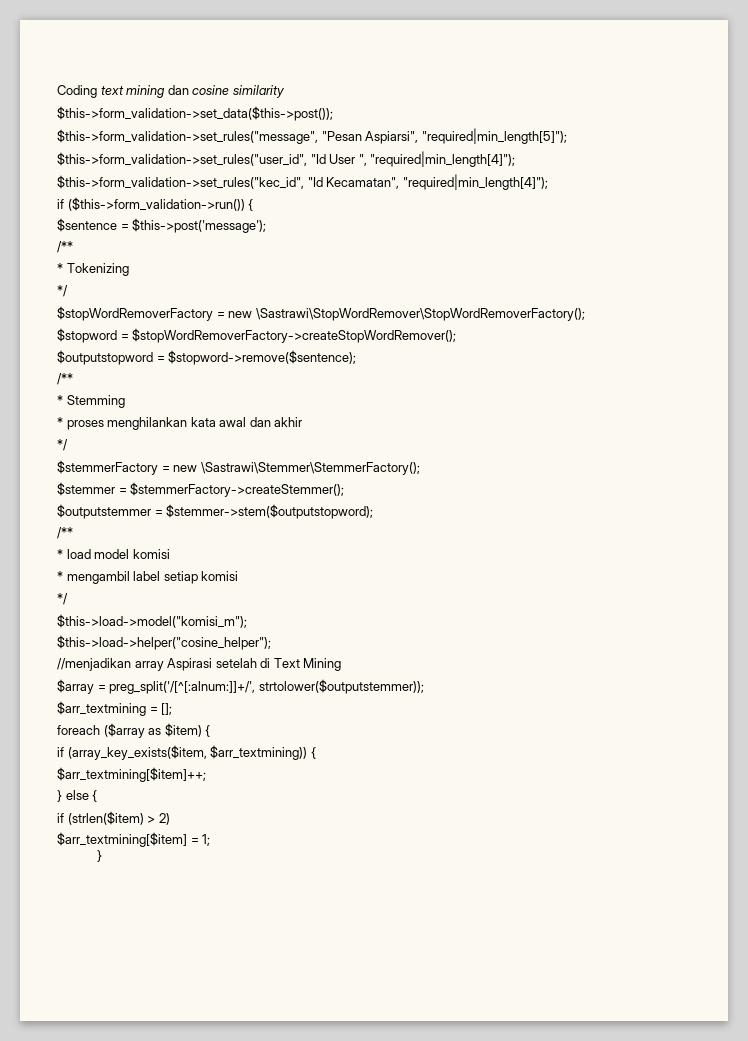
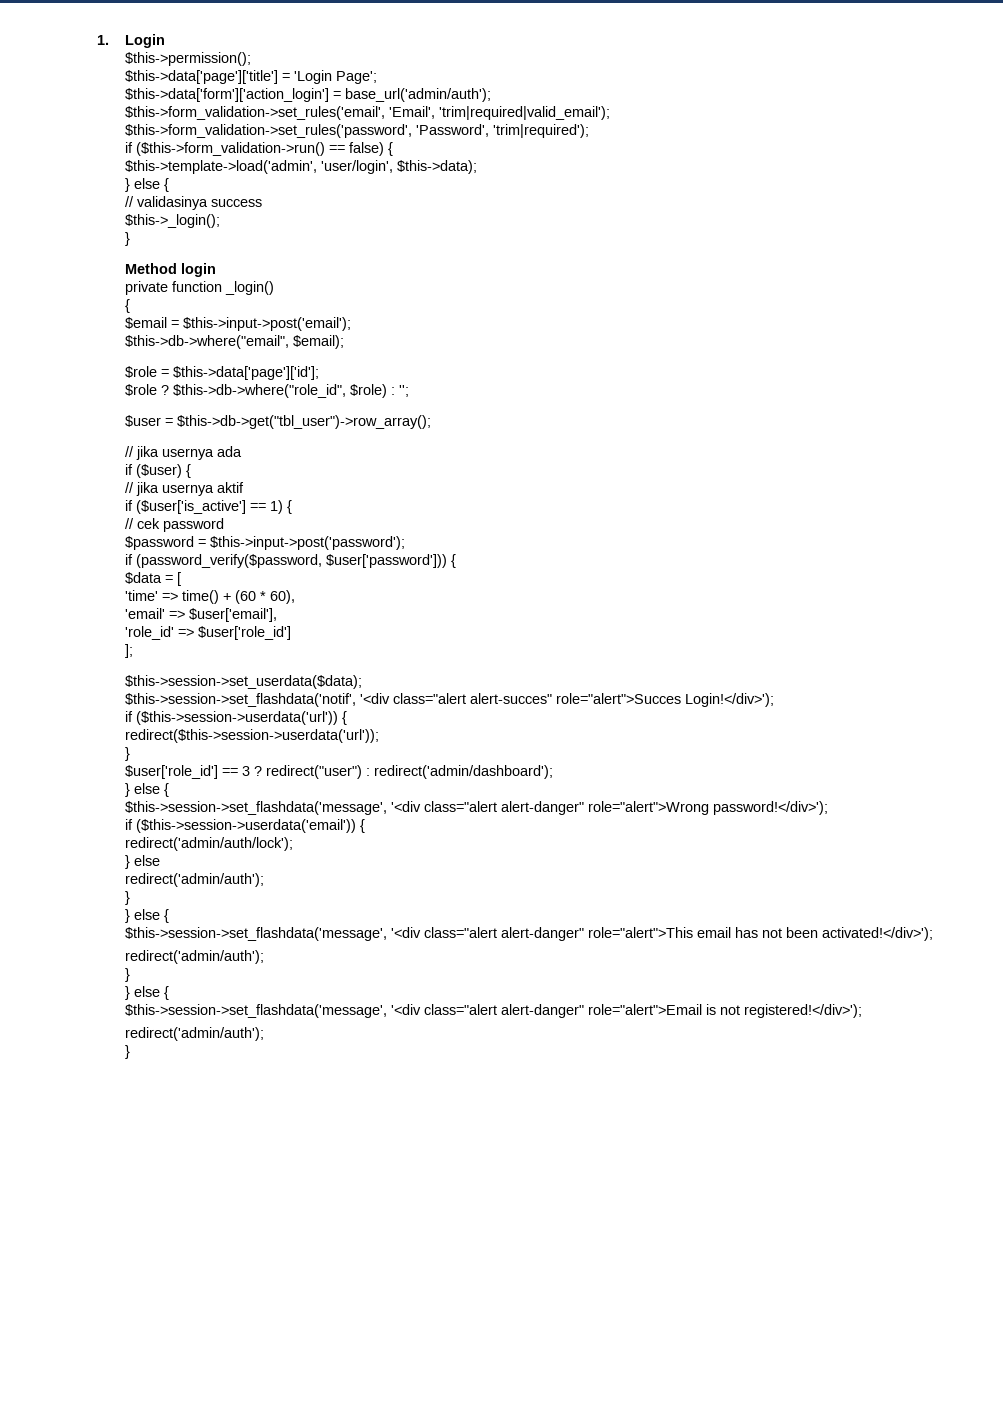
- Coding text mining dan cosine similarity
- $this->form_validation->set_data($this->post());
- $this->form_validation->set_rules("message", "Pesan Aspiarsi", "required|min_length[5]");
- $this->form_validation->set_rules("user_id", "Id User ", "required|min_length[4]");
- $this->form_validation->set_rules("kec_id", "Id Kecamatan", "required|min_length[4]");
- if ($this->form_validation->run()) {
- $sentence = $this->post('message');
- /**
- * Tokenizing
- */
- $stopWordRemoverFactory = new \Sastrawi\StopWordRemover\StopWordRemoverFactory();
- $stopword = $stopWordRemoverFactory->createStopWordRemover();
- $outputstopword = $stopword->remove($sentence);
- /**
- * Stemming
- * proses menghilankan kata awal dan akhir
- */
- $stemmerFactory = new \Sastrawi\Stemmer\StemmerFactory();
- $stemmer = $stemmerFactory->createStemmer();
- $outputstemmer = $stemmer->stem($outputstopword);
- /**
- * load model komisi
- * mengambil label setiap komisi
- */
- $this->load->model("komisi_m");
- $this->load->helper("cosine_helper");
- //menjadikan array Aspirasi setelah di Text Mining
- $array = preg_split('/[^[:alnum:]]+/', strtolower($outputstemmer));
- $arr_textmining = [];
- foreach ($array as $item) {
- if (array_key_exists($item, $arr_textmining)) {
- $arr_textmining[$item]++;
+ 1. Login
+ $this->permission();
+ $this->data['page']['title'] = 'Login Page';
+ $this->data['form']['action_login'] = base_url('admin/auth');
+ $this->form_validation->set_rules('email', 'Email', 'trim|required|valid_email');
+ $this->form_validation->set_rules('password', 'Password', 'trim|required');
+ if ($this->form_validation->run() == false) {
+ $this->template->load('admin', 'user/login', $this->data);
  } else {
- if (strlen($item) > 2)
- $arr_textmining[$item] = 1;
+ // validasinya success
+ $this->_login();
+ }
+ Method login
+ private function _login()
+ {
+ $email = $this->input->post('email');
+ $this->db->where("email", $email);
+ $role = $this->data['page']['id'];
+ $role ? $this->db->where("role_id", $role) : '';
+ $user = $this->db->get("tbl_user")->row_array();
+ // jika usernya ada
+ if ($user) {
+ // jika usernya aktif
+ if ($user['is_active'] == 1) {
+ // cek password
+ $password = $this->input->post('password');
+ if (password_verify($password, $user['password'])) {
+ $data = [
+ 'time' => time() + (60 * 60),
+ 'email' => $user['email'],
+ 'role_id' => $user['role_id']
+ ];
+ $this->session->set_userdata($data);
+ $this->session->set_flashdata('notif', '<div class="alert alert-succes" role="alert">Succes Login!</div>');
+ if ($this->session->userdata('url')) {
+ redirect($this->session->userdata('url'));
+ }
+ $user['role_id'] == 3 ? redirect("user") : redirect('admin/dashboard');
+ } else {
+ $this->session->set_flashdata('message', '<div class="alert alert-danger" role="alert">Wrong password!</div>');
+ if ($this->session->userdata('email')) {
+ redirect('admin/auth/lock');
+ } else
+ redirect('admin/auth');
+ }
+ } else {
+ $this->session->set_flashdata('message', '<div class="alert alert-danger" role="alert">This email has not been activated!</div>');
+ redirect('admin/auth');
+ }
+ } else {
+ $this->session->set_flashdata('message', '<div class="alert alert-danger" role="alert">Email is not registered!</div>');
+ redirect('admin/auth');

